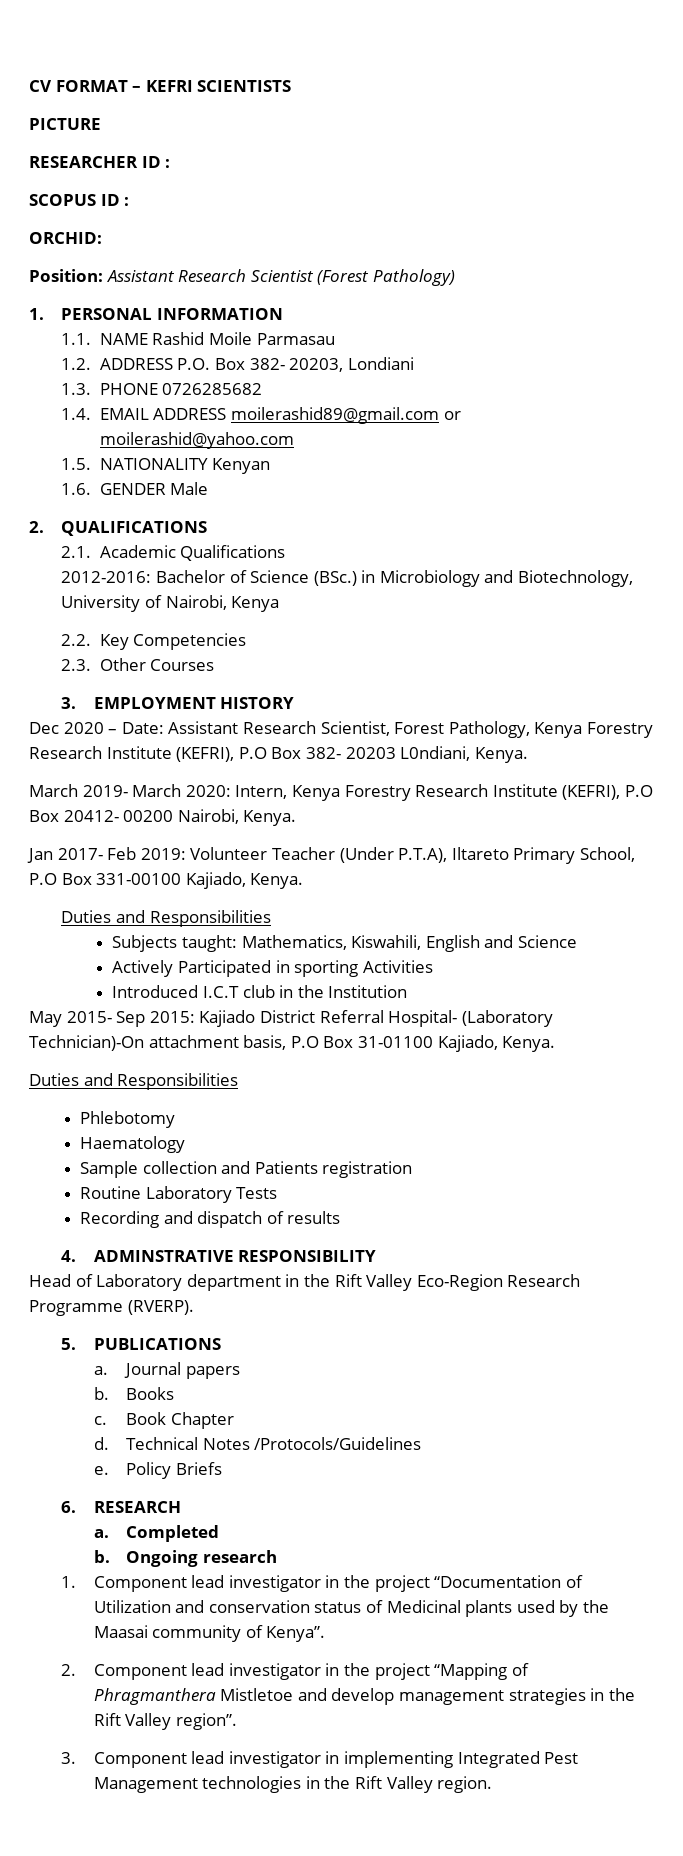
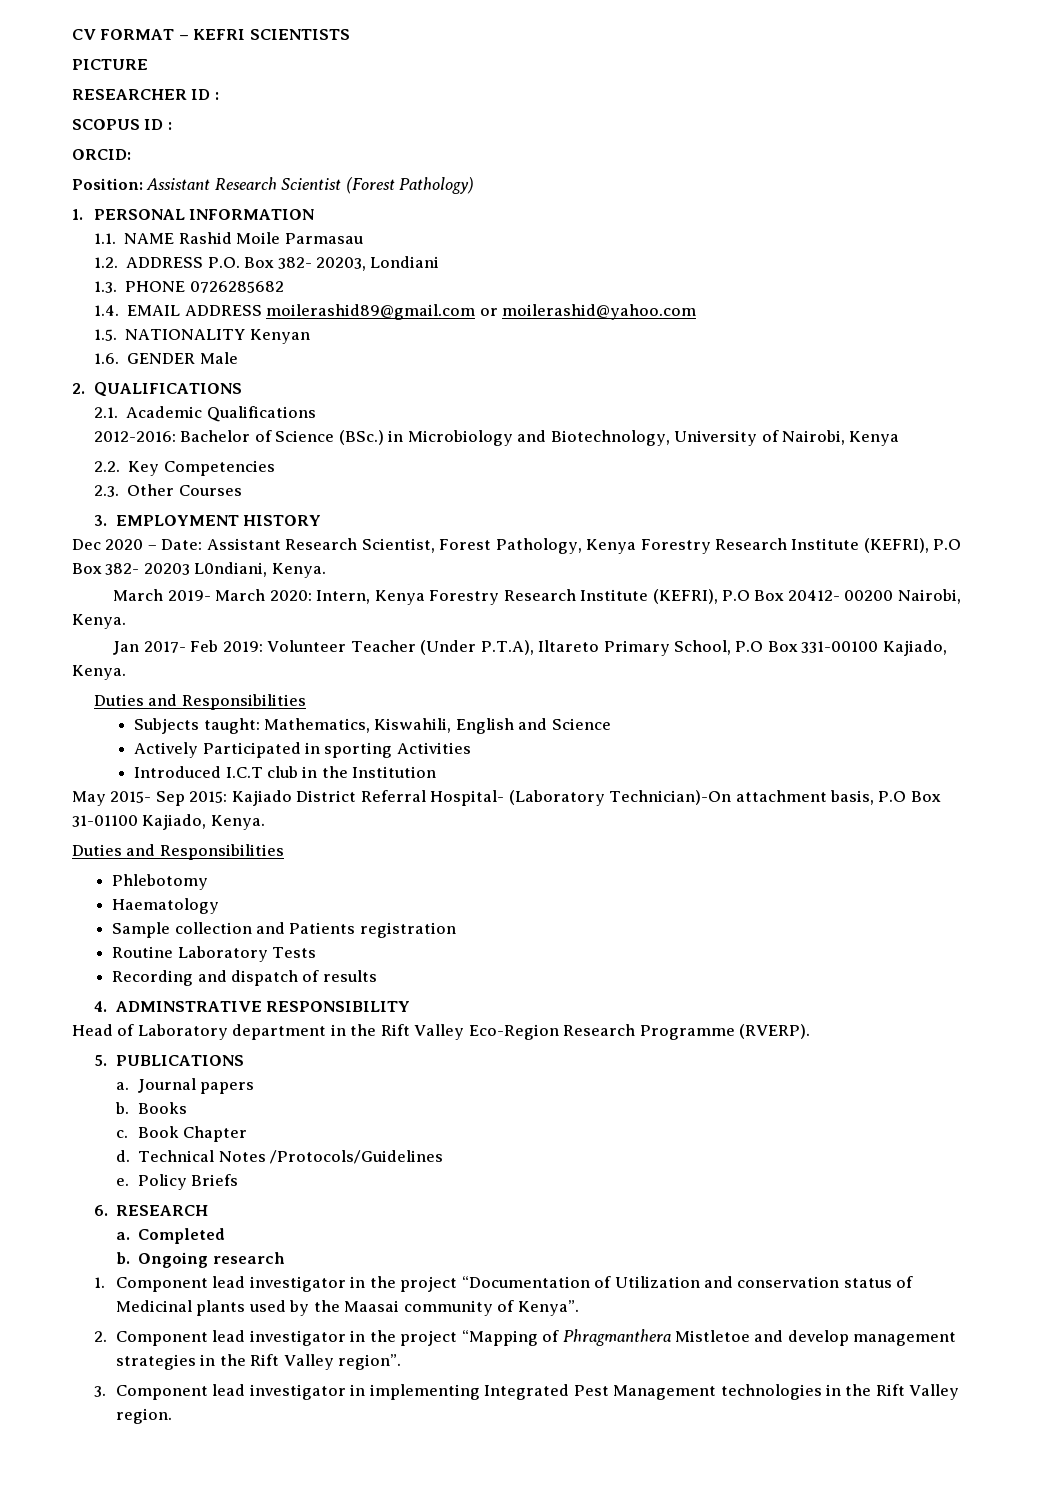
- ORCHID:
+ ORCID:

